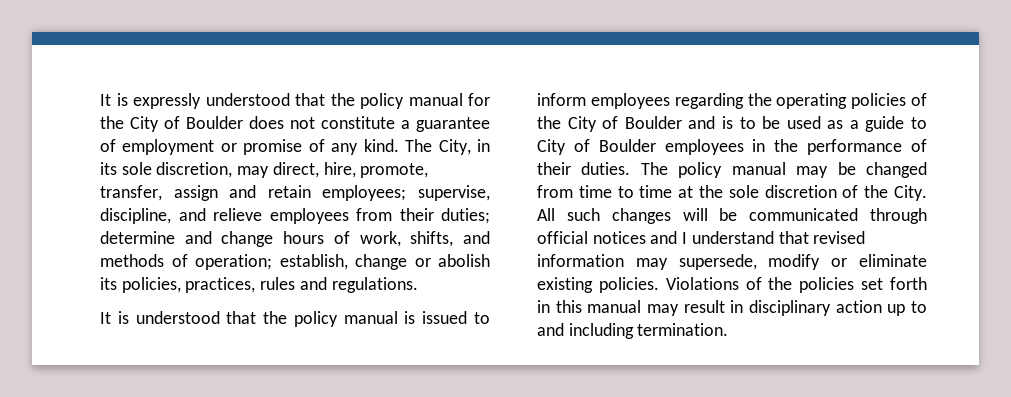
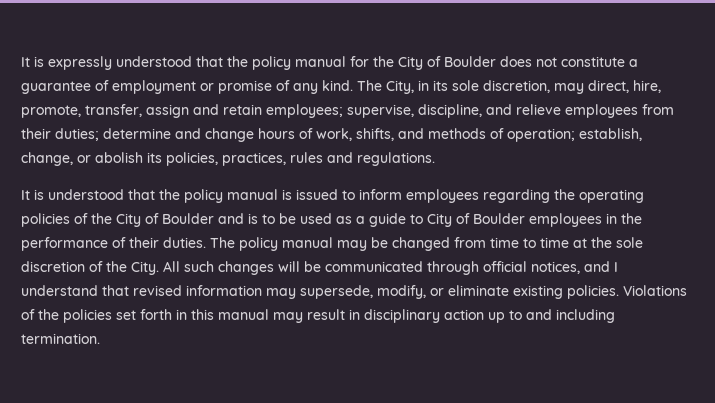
- The City, in its sole discretion, may direct, hire, promote, transfer, assign and retain employees; supervise, discipline, and relieve employees from their duties; determine and change hours of work, shifts, and methods of operation; establish, change or abolish its policies, practices, rules and regulations.
+ The City, in its sole discretion, may direct, hire, promote, transfer, assign and retain employees; supervise, discipline, and relieve employees from their duties; determine and change hours of work, shifts, and methods of operation; establish, change, or abolish its policies, practices, rules and regulations.
- All such changes will be communicated through official notices and I understand that revised information may supersede, modify or eliminate existing policies.
+ All such changes will be communicated through official notices, and I understand that revised information may supersede, modify, or eliminate existing policies.

